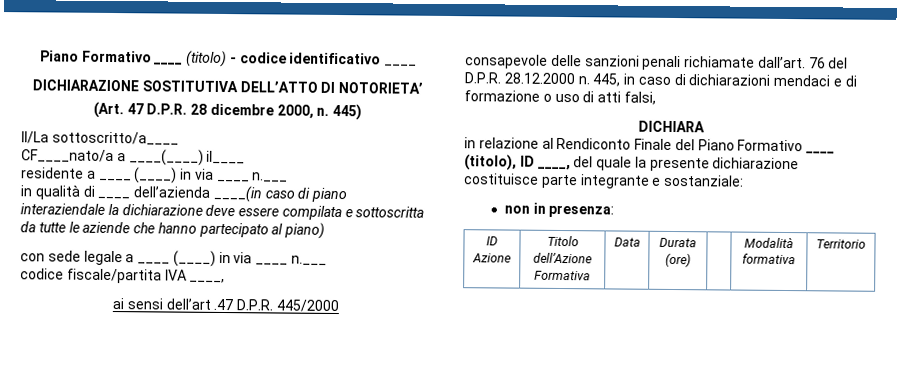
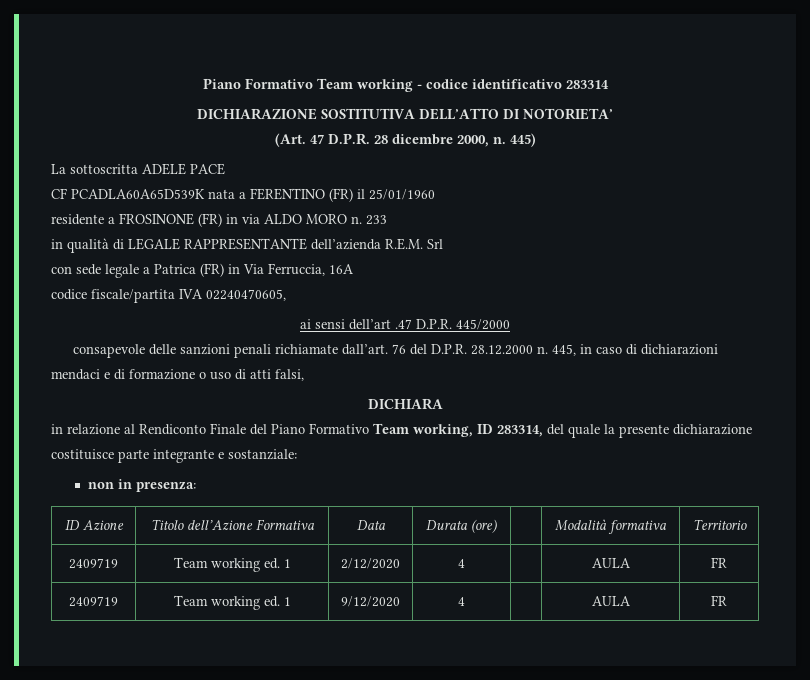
- Piano Formativo ____ (titolo) - codice identificativo ____
+ Piano Formativo Team working - codice identificativo 283314
- Il/La sottoscritto/a____
- CF____nato/a a ____(____) il____
- residente a ____ (____) in via ____ n.___
- in qualità di ____ dell’azienda ____(in caso di piano interaziendale la dichiarazione deve essere compilata e sottoscritta da tutte le aziende che hanno partecipato al piano)
- con sede legale a ____ (____) in via ____ n.___
+ La sottoscritta ADELE PACE
+ CF PCADLA60A65D539K nata a FERENTINO (FR) il 25/01/1960
+ residente a FROSINONE (FR) in via ALDO MORO n. 233
+ in qualità di LEGALE RAPPRESENTANTE dell’azienda R.E.M. Srl
+ con sede legale a Patrica (FR) in Via Ferruccia, 16A
- codice fiscale/partita IVA ____,
+ codice fiscale/partita IVA 02240470605,
- in relazione al Rendiconto Finale del Piano Formativo ____ (titolo), ID ____, del quale la presente dichiarazione costituisce parte integrante e sostanziale:
+ in relazione al Rendiconto Finale del Piano Formativo Team working, ID 283314, del quale la presente dichiarazione costituisce parte integrante e sostanziale:
+ 2409719 | Team working ed. 1 | 2/12/2020 | 4 | | AULA | FR
+ 2409719 | Team working ed. 1 | 9/12/2020 | 4 | | AULA | FR

